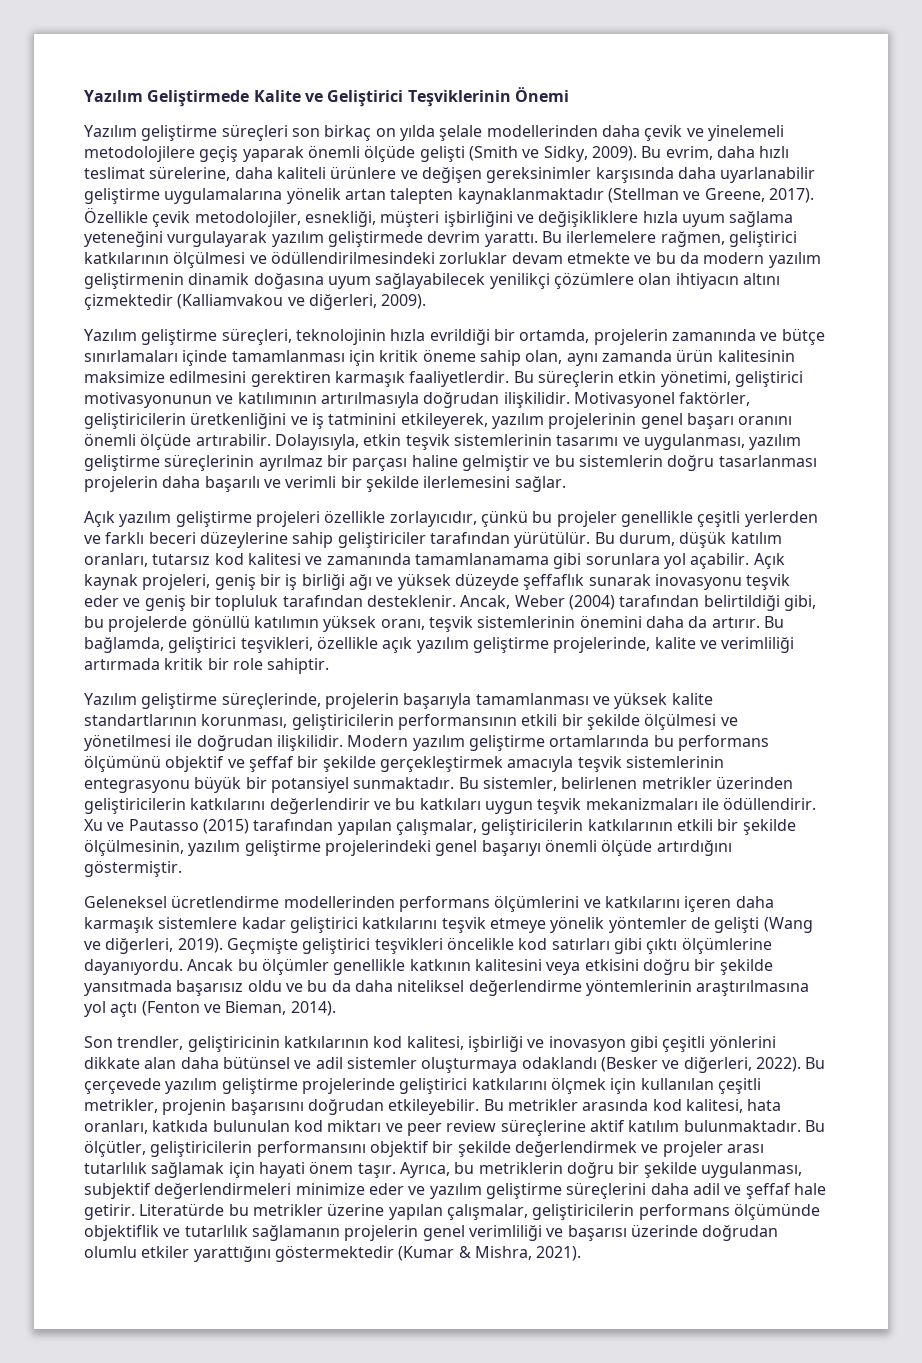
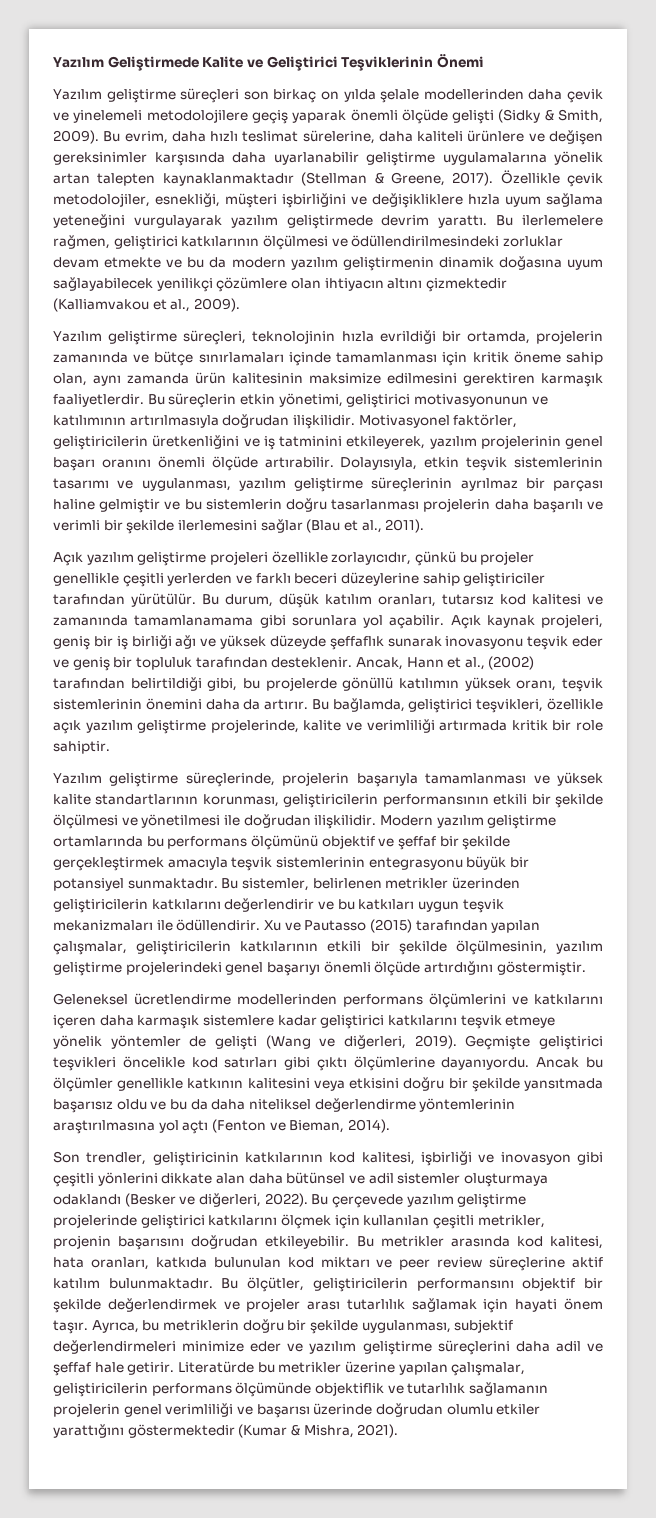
- Yazılım geliştirme süreçleri son birkaç on yılda şelale modellerinden daha çevik ve yinelemeli metodolojilere geçiş yaparak önemli ölçüde gelişti (Smith ve Sidky, 2009).
+ Yazılım geliştirme süreçleri son birkaç on yılda şelale modellerinden daha çevik ve yinelemeli metodolojilere geçiş yaparak önemli ölçüde gelişti (Sidky & Smith, 2009).
- Bu evrim, daha hızlı teslimat sürelerine, daha kaliteli ürünlere ve değişen gereksinimler karşısında daha uyarlanabilir geliştirme uygulamalarına yönelik artan talepten kaynaklanmaktadır (Stellman ve Greene, 2017).
+ Bu evrim, daha hızlı teslimat sürelerine, daha kaliteli ürünlere ve değişen gereksinimler karşısında daha uyarlanabilir geliştirme uygulamalarına yönelik artan talepten kaynaklanmaktadır (Stellman & Greene, 2017).
- Bu ilerlemelere rağmen, geliştirici katkılarının ölçülmesi ve ödüllendirilmesindeki zorluklar devam etmekte ve bu da modern yazılım geliştirmenin dinamik doğasına uyum sağlayabilecek yenilikçi çözümlere olan ihtiyacın altını çizmektedir (Kalliamvakou ve diğerleri, 2009).
+ Bu ilerlemelere rağmen, geliştirici katkılarının ölçülmesi ve ödüllendirilmesindeki zorluklar devam etmekte ve bu da modern yazılım geliştirmenin dinamik doğasına uyum sağlayabilecek yenilikçi çözümlere olan ihtiyacın altını çizmektedir (Kalliamvakou et al., 2009).
- Dolayısıyla, etkin teşvik sistemlerinin tasarımı ve uygulanması, yazılım geliştirme süreçlerinin ayrılmaz bir parçası haline gelmiştir ve bu sistemlerin doğru tasarlanması projelerin daha başarılı ve verimli bir şekilde ilerlemesini sağlar.
+ Dolayısıyla, etkin teşvik sistemlerinin tasarımı ve uygulanması, yazılım geliştirme süreçlerinin ayrılmaz bir parçası haline gelmiştir ve bu sistemlerin doğru tasarlanması projelerin daha başarılı ve verimli bir şekilde ilerlemesini sağlar (Blau et al., 2011).
- Ancak, Weber (2004) tarafından belirtildiği gibi, bu projelerde gönüllü katılımın yüksek oranı, teşvik sistemlerinin önemini daha da artırır.
+ Ancak, Hann et al., (2002) tarafından belirtildiği gibi, bu projelerde gönüllü katılımın yüksek oranı, teşvik sistemlerinin önemini daha da artırır.

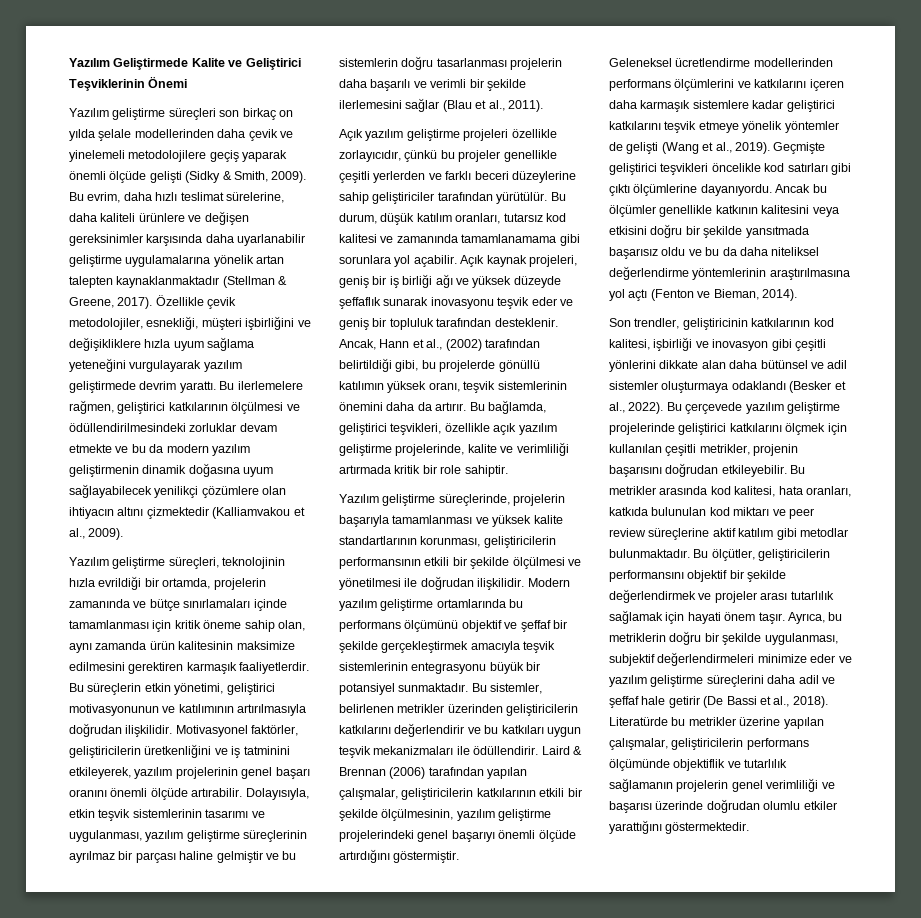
- Xu ve Pautasso (2015) tarafından yapılan çalışmalar, geliştiricilerin katkılarının etkili bir şekilde ölçülmesinin, yazılım geliştirme projelerindeki genel başarıyı önemli ölçüde artırdığını göstermiştir.
+ Laird & Brennan (2006) tarafından yapılan çalışmalar, geliştiricilerin katkılarının etkili bir şekilde ölçülmesinin, yazılım geliştirme projelerindeki genel başarıyı önemli ölçüde artırdığını göstermiştir.
- Geleneksel ücretlendirme modellerinden performans ölçümlerini ve katkılarını içeren daha karmaşık sistemlere kadar geliştirici katkılarını teşvik etmeye yönelik yöntemler de gelişti (Wang ve diğerleri, 2019).
+ Geleneksel ücretlendirme modellerinden performans ölçümlerini ve katkılarını içeren daha karmaşık sistemlere kadar geliştirici katkılarını teşvik etmeye yönelik yöntemler de gelişti (Wang et al., 2019).
- Son trendler, geliştiricinin katkılarının kod kalitesi, işbirliği ve inovasyon gibi çeşitli yönlerini dikkate alan daha bütünsel ve adil sistemler oluşturmaya odaklandı (Besker ve diğerleri, 2022).
+ Son trendler, geliştiricinin katkılarının kod kalitesi, işbirliği ve inovasyon gibi çeşitli yönlerini dikkate alan daha bütünsel ve adil sistemler oluşturmaya odaklandı (Besker et al., 2022).
- Bu metrikler arasında kod kalitesi, hata oranları, katkıda bulunulan kod miktarı ve peer review süreçlerine aktif katılım bulunmaktadır.
+ Bu metrikler arasında kod kalitesi, hata oranları, katkıda bulunulan kod miktarı ve peer review süreçlerine aktif katılım gibi metodlar bulunmaktadır.
- Ayrıca, bu metriklerin doğru bir şekilde uygulanması, subjektif değerlendirmeleri minimize eder ve yazılım geliştirme süreçlerini daha adil ve şeffaf hale getirir.
+ Ayrıca, bu metriklerin doğru bir şekilde uygulanması, subjektif değerlendirmeleri minimize eder ve yazılım geliştirme süreçlerini daha adil ve şeffaf hale getirir (De Bassi et al., 2018).
- Literatürde bu metrikler üzerine yapılan çalışmalar, geliştiricilerin performans ölçümünde objektiflik ve tutarlılık sağlamanın projelerin genel verimliliği ve başarısı üzerinde doğrudan olumlu etkiler yarattığını göstermektedir (Kumar & Mishra, 2021).
+ Literatürde bu metrikler üzerine yapılan çalışmalar, geliştiricilerin performans ölçümünde objektiflik ve tutarlılık sağlamanın projelerin genel verimliliği ve başarısı üzerinde doğrudan olumlu etkiler yarattığını göstermektedir.

